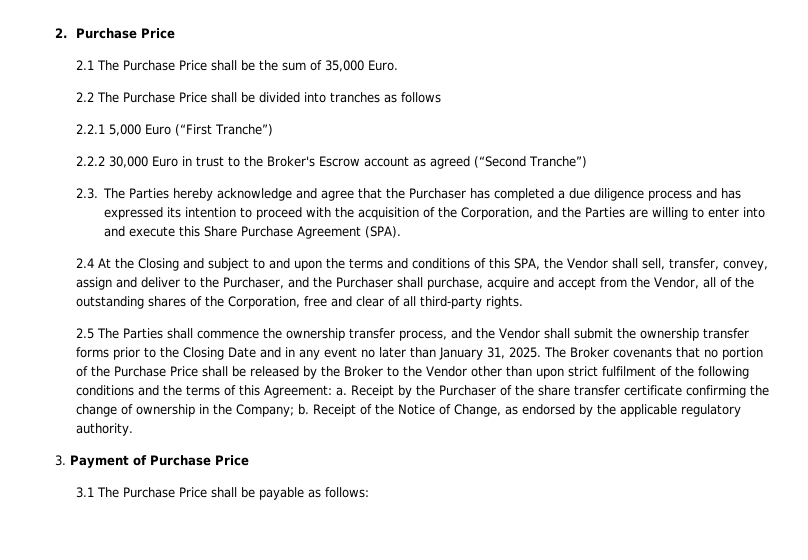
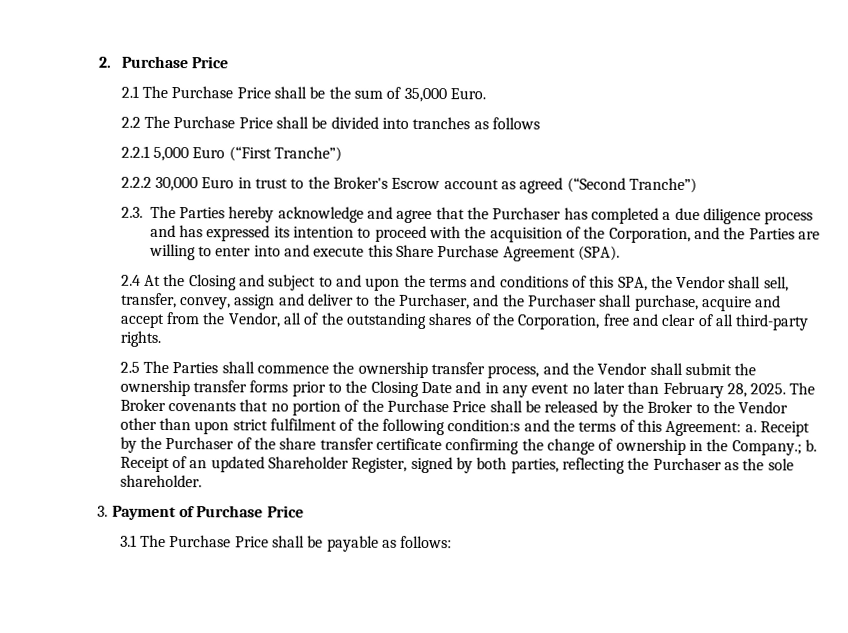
- 2.5 The Parties shall commence the ownership transfer process, and the Vendor shall submit the ownership transfer forms prior to the Closing Date and in any event no later than January 31, 2025.
+ 2.5 The Parties shall commence the ownership transfer process, and the Vendor shall submit the ownership transfer forms prior to the Closing Date and in any event no later than February 28, 2025.
- The Broker covenants that no portion of the Purchase Price shall be released by the Broker to the Vendor other than upon strict fulfilment of the following conditions and the terms of this Agreement: a.
+ The Broker covenants that no portion of the Purchase Price shall be released by the Broker to the Vendor other than upon strict fulfilment of the following condition:s and the terms of this Agreement: a.
- Receipt by the Purchaser of the share transfer certificate confirming the change of ownership in the Company; b.
+ Receipt by the Purchaser of the share transfer certificate confirming the change of ownership in the Company.; b.
- Receipt of the Notice of Change, as endorsed by the applicable regulatory authority.
+ Receipt of an updated Shareholder Register, signed by both parties, reflecting the Purchaser as the sole shareholder.

